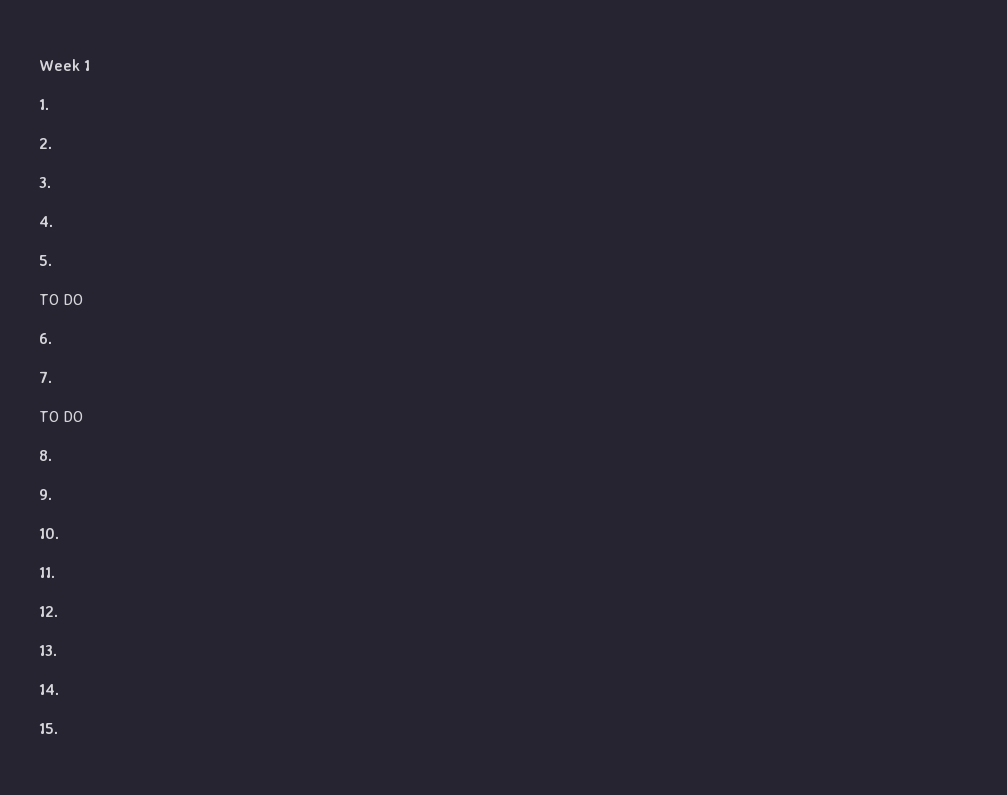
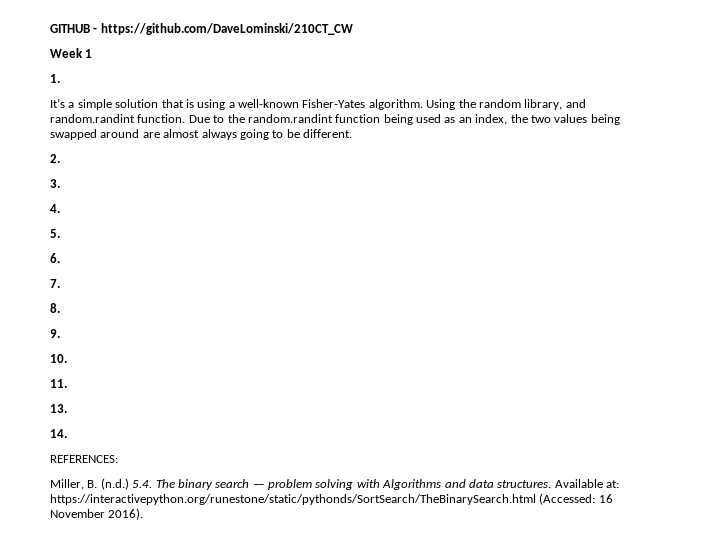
+ GITHUB - https://github.com/DaveLominski/210CT_CW
+ It’s a simple solution that is using a well-known Fisher-Yates algorithm. Using the random library, and random.randint function. Due to the random.randint function being used as an index, the two values being swapped around are almost always going to be different.
  5.
- TO DO
  7.
- TO DO
- 12.
- 15.
+ REFERENCES:
+ Miller, B. (n.d.) 5.4. The binary search — problem solving with Algorithms and data structures. Available at: https://interactivepython.org/runestone/static/pythonds/SortSearch/TheBinarySearch.html (Accessed: 16 November 2016).

